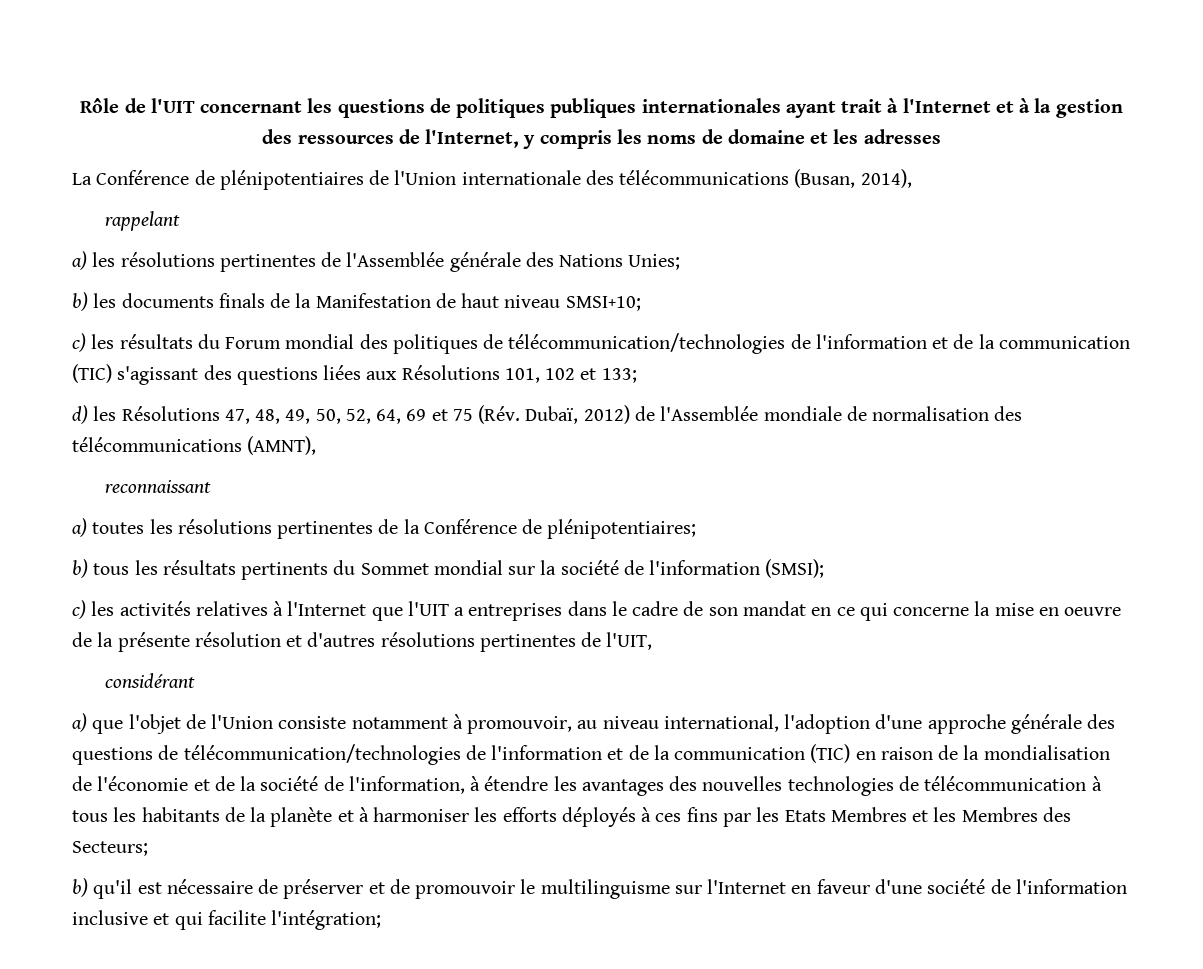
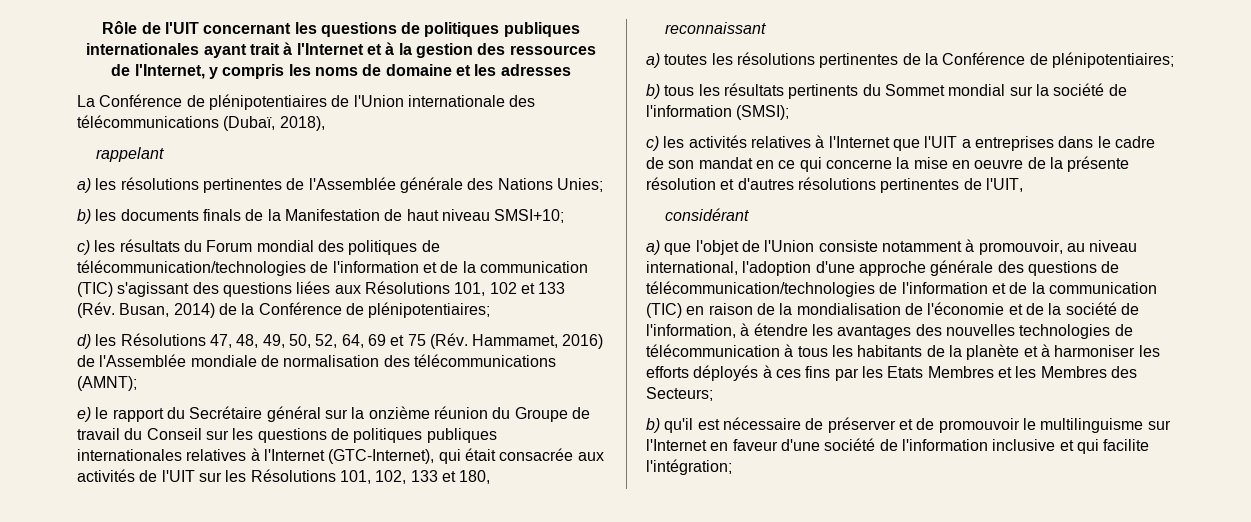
- La Conférence de plénipotentiaires de l'Union internationale des télécommunications (Busan, 2014),
+ La Conférence de plénipotentiaires de l'Union internationale des télécommunications (Dubaï, 2018),
- c) les résultats du Forum mondial des politiques de télécommunication/technologies de l'information et de la communication (TIC) s'agissant des questions liées aux Résolutions 101, 102 et 133;
+ c) les résultats du Forum mondial des politiques de télécommunication/technologies de l'information et de la communication (TIC) s'agissant des questions liées aux Résolutions 101, 102 et 133 (Rév. Busan, 2014) de la Conférence de plénipotentiaires;
- d) les Résolutions 47, 48, 49, 50, 52, 64, 69 et 75 (Rév. Dubaï, 2012) de l'Assemblée mondiale de normalisation des télécommunications (AMNT),
+ d) les Résolutions 47, 48, 49, 50, 52, 64, 69 et 75 (Rév. Hammamet, 2016) de l'Assemblée mondiale de normalisation des télécommunications (AMNT);
+ e) le rapport du Secrétaire général sur la onzième réunion du Groupe de travail du Conseil sur les questions de politiques publiques internationales relatives à l'Internet (GTC-Internet), qui était consacrée aux activités de l'UIT sur les Résolutions 101, 102, 133 et 180,

